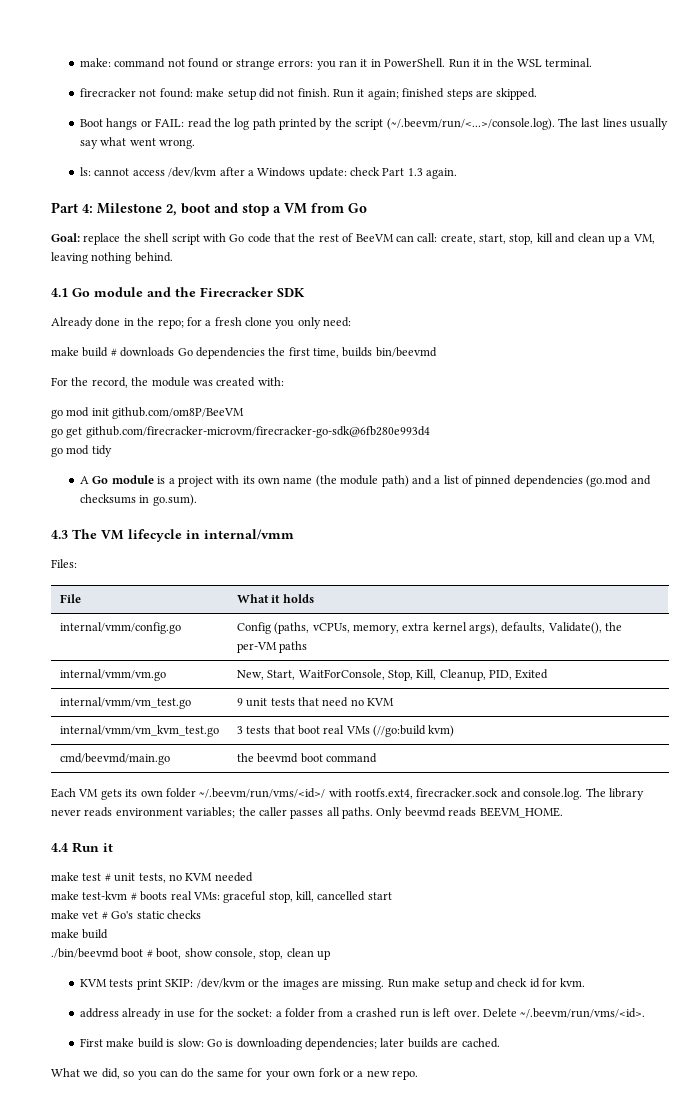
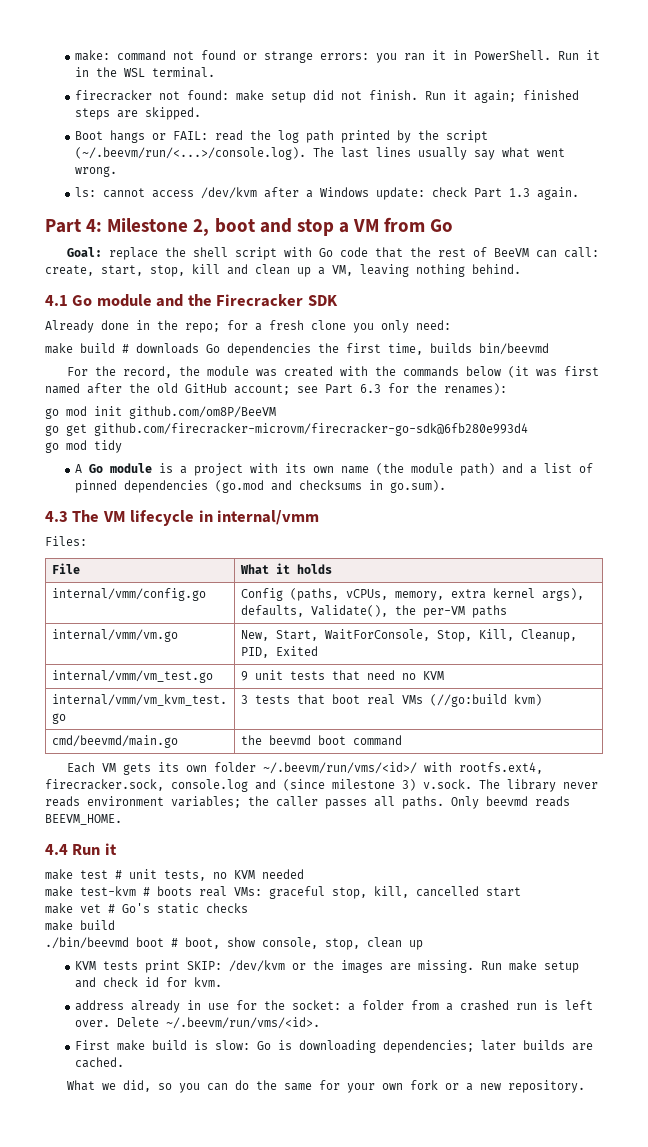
- For the record, the module was created with:
+ For the record, the module was created with the commands below (it was first named after the old GitHub account; see Part 6.3 for the renames):
- Each VM gets its own folder ~/.beevm/run/vms/<id>/ with rootfs.ext4, firecracker.sock and console.log. The library never reads environment variables; the caller passes all paths.
+ Each VM gets its own folder ~/.beevm/run/vms/<id>/ with rootfs.ext4, firecracker.sock, console.log and (since milestone 3) v.sock. The library never reads environment variables; the caller passes all paths.
- What we did, so you can do the same for your own fork or a new repo.
+ What we did, so you can do the same for your own fork or a new repository.

